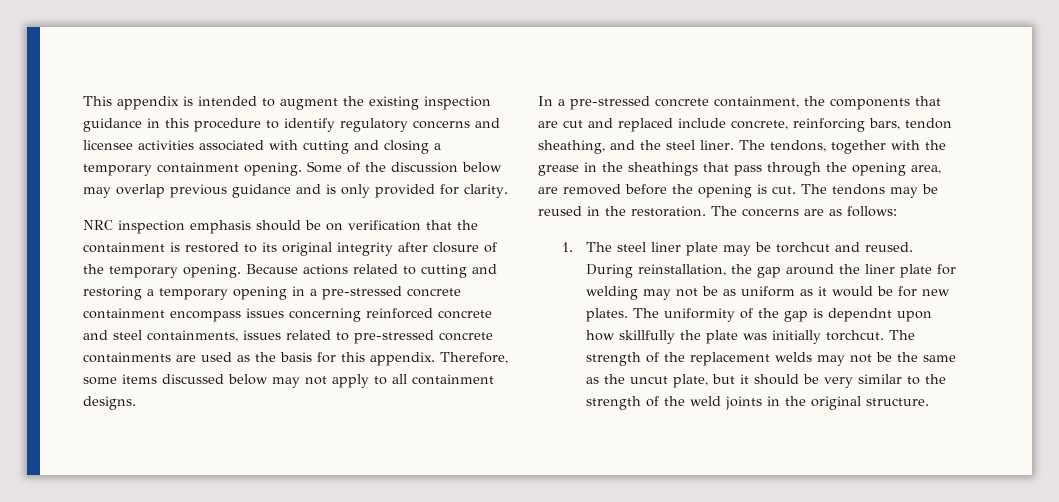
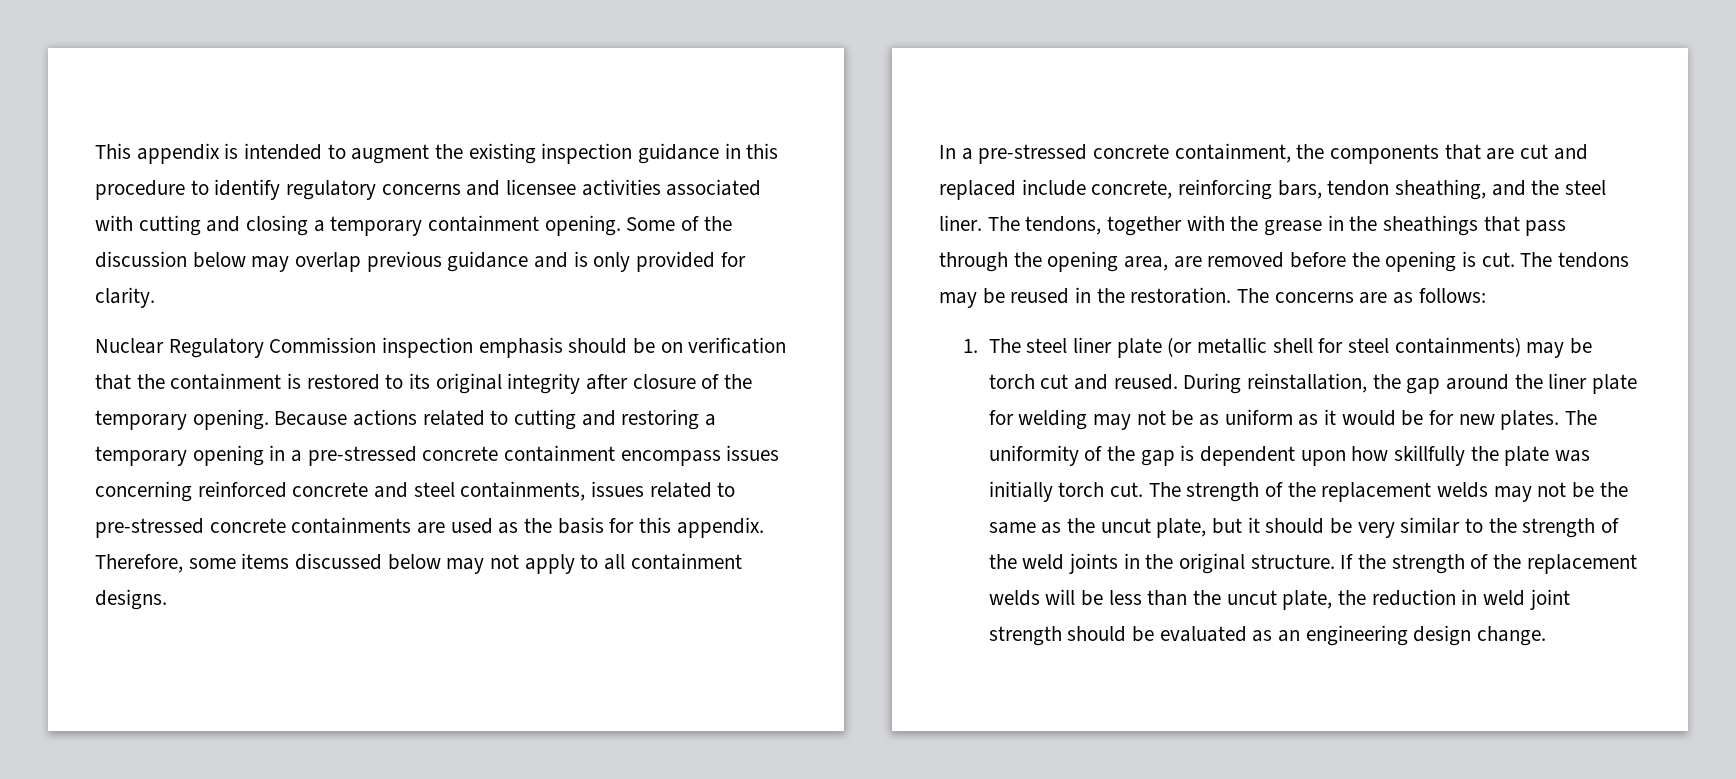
- NRC inspection emphasis should be on verification that the containment is restored to its original integrity after closure of the temporary opening.
+ Nuclear Regulatory Commission inspection emphasis should be on verification that the containment is restored to its original integrity after closure of the temporary opening.
- 1. The steel liner plate may be torchcut and reused.
+ 1. The steel liner plate (or metallic shell for steel containments) may be torch cut and reused.
- The uniformity of the gap is dependnt upon how skillfully the plate was initially torchcut.
+ The uniformity of the gap is dependent upon how skillfully the plate was initially torch cut.
+ If the strength of the replacement welds will be less than the uncut plate, the reduction in weld joint strength should be evaluated as an engineering design change.

